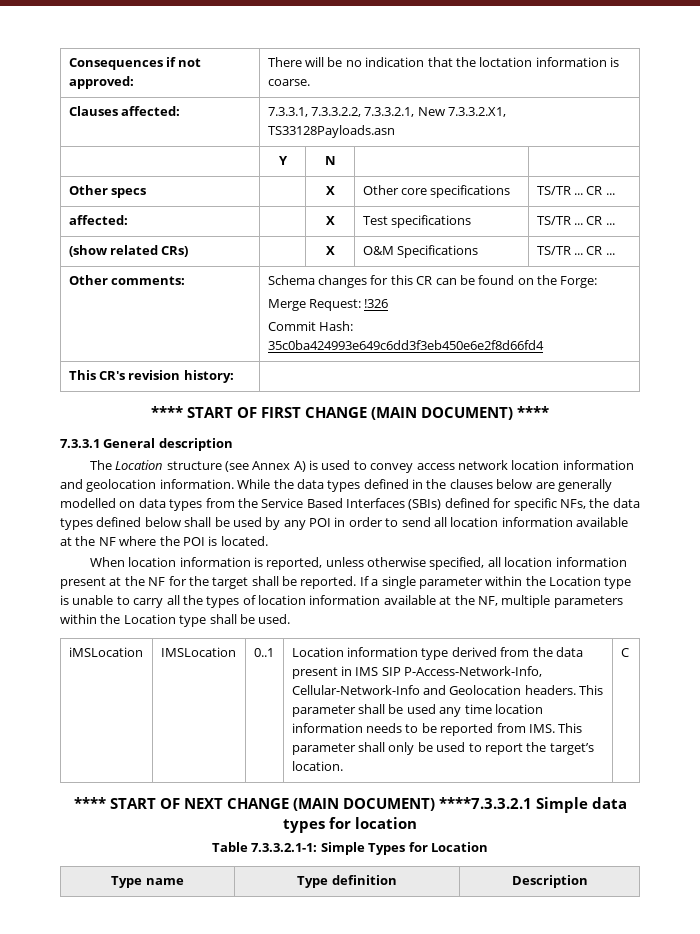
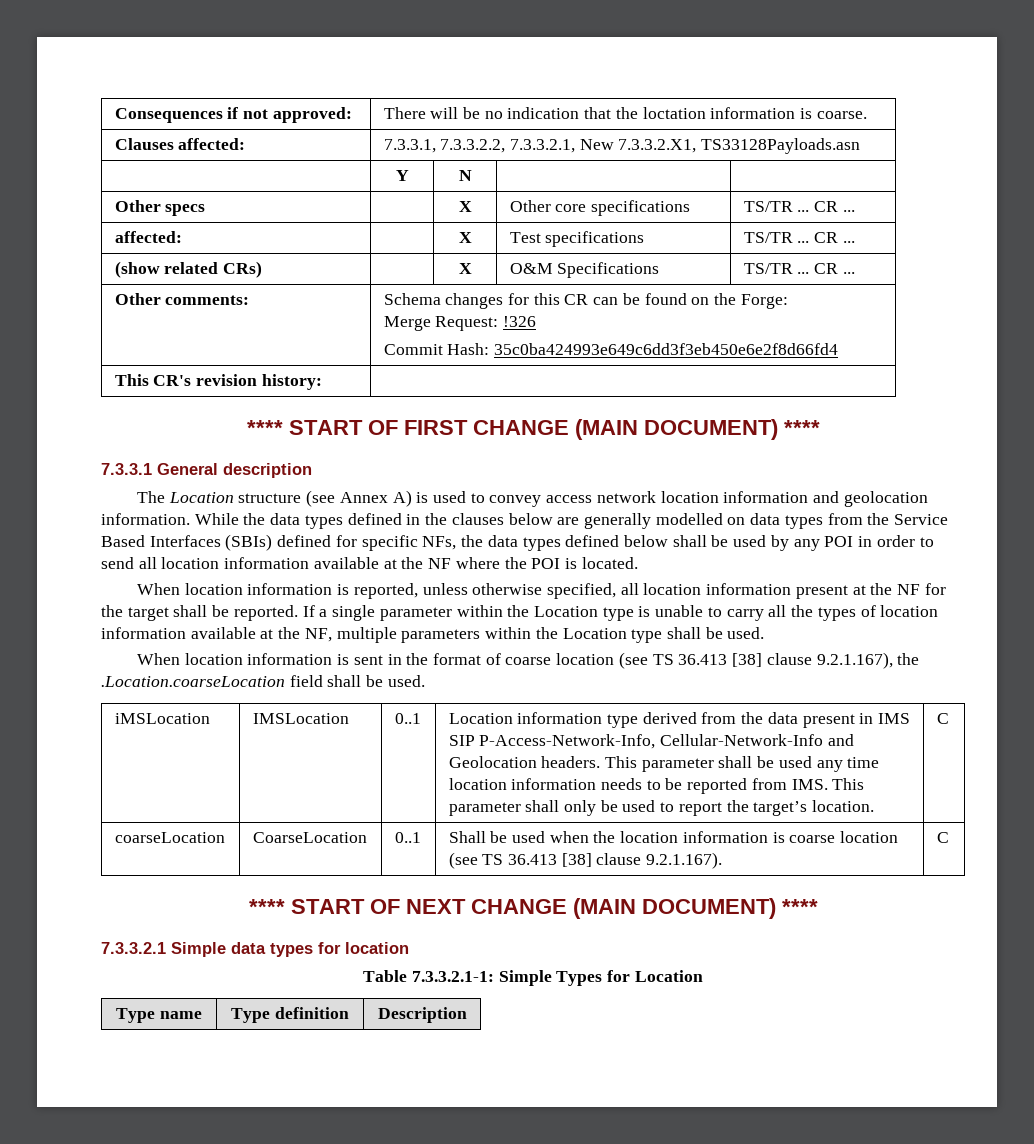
+ When location information is sent in the format of coarse location (see TS 36.413 [38] clause 9.2.1.167), the .Location.coarseLocation field shall be used.
+ coarseLocation | CoarseLocation | 0..1 | Shall be used when the location information is coarse location (see TS 36.413 [38] clause 9.2.1.167). | C
- **** START OF NEXT CHANGE (MAIN DOCUMENT) ****7.3.3.2.1 Simple data types for location
+ **** START OF NEXT CHANGE (MAIN DOCUMENT) ****
+ 7.3.3.2.1 Simple data types for location

